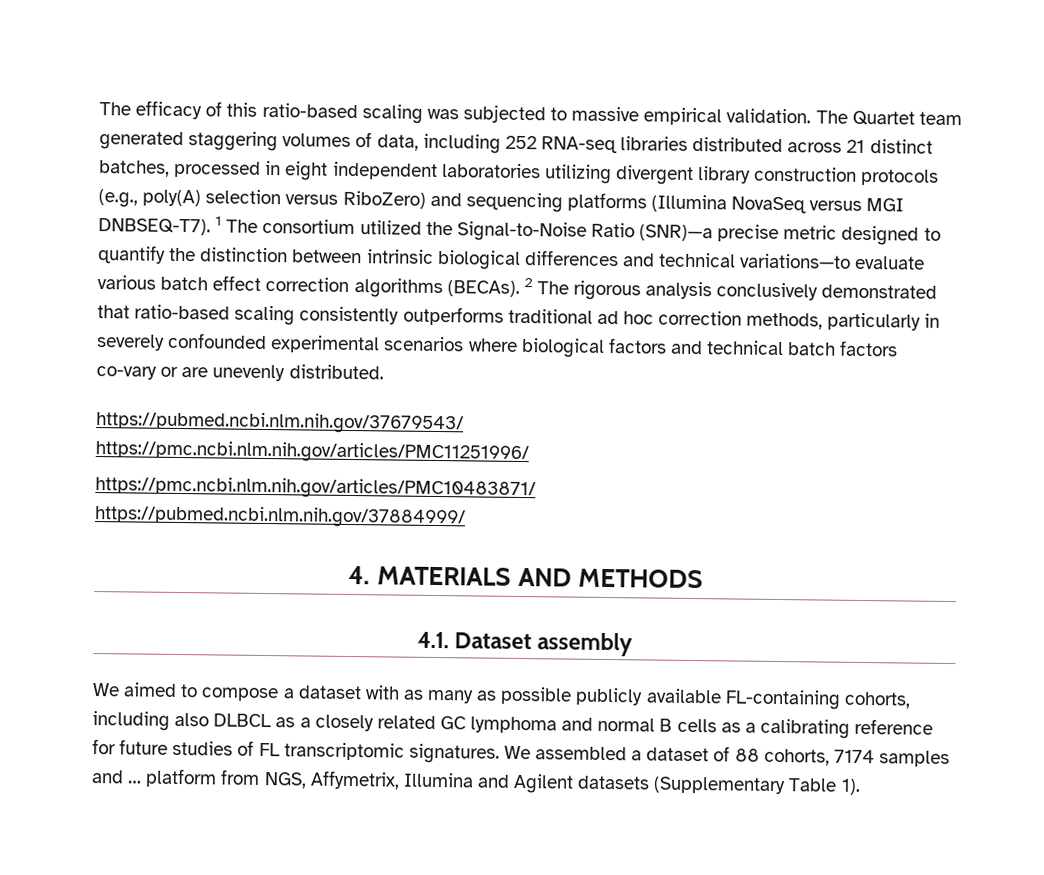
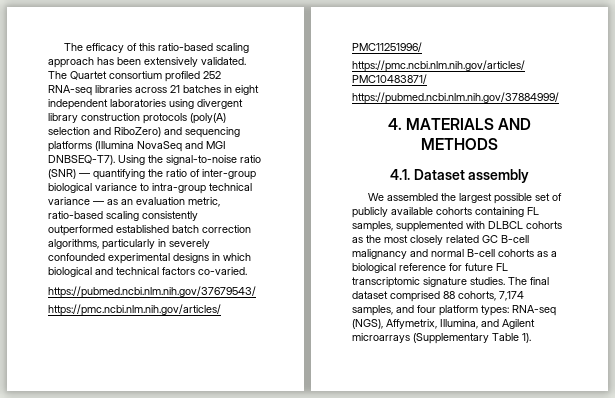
- The efficacy of this ratio-based scaling was subjected to massive empirical validation. The Quartet team generated staggering volumes of data, including 252 RNA-seq libraries distributed across 21 distinct batches, processed in eight independent laboratories utilizing divergent library construction protocols (e.g., poly(A) selection versus RiboZero) and sequencing platforms (Illumina NovaSeq versus MGI DNBSEQ-T7).
+ The efficacy of this ratio-based scaling approach has been extensively validated. The Quartet consortium profiled 252 RNA-seq libraries across 21 batches in eight independent laboratories using divergent library construction protocols (poly(A) selection and RiboZero) and sequencing platforms (Illumina NovaSeq and MGI DNBSEQ-T7).
- 1 The consortium utilized the Signal-to-Noise Ratio (SNR)—a precise metric designed to quantify the distinction between intrinsic biological differences and technical variations—to evaluate various batch effect correction algorithms (BECAs). 2 The rigorous analysis conclusively demonstrated that ratio-based scaling consistently outperforms traditional ad hoc correction methods, particularly in severely confounded experimental scenarios where biological factors and technical batch factors co-vary or are unevenly distributed.
+ Using the signal-to-noise ratio (SNR) — quantifying the ratio of inter-group biological variance to intra-group technical variance — as an evaluation metric, ratio-based scaling consistently outperformed established batch correction algorithms, particularly in severely confounded experimental designs in which biological and technical factors co-varied.
- We aimed to compose a dataset with as many as possible publicly available FL-containing cohorts, including also DLBCL as a closely related GC lymphoma and normal B cells as a calibrating reference for future studies of FL transcriptomic signatures. We assembled a dataset of 88 cohorts, 7174 samples and … platform from NGS, Affymetrix, Illumina and Agilent datasets (Supplementary Table 1).
+ We assembled the largest possible set of publicly available cohorts containing FL samples, supplemented with DLBCL cohorts as the most closely related GC B-cell malignancy and normal B-cell cohorts as a biological reference for future FL transcriptomic signature studies. The final dataset comprised 88 cohorts, 7,174 samples, and four platform types: RNA-seq (NGS), Affymetrix, Illumina, and Agilent microarrays (Supplementary Table 1).

